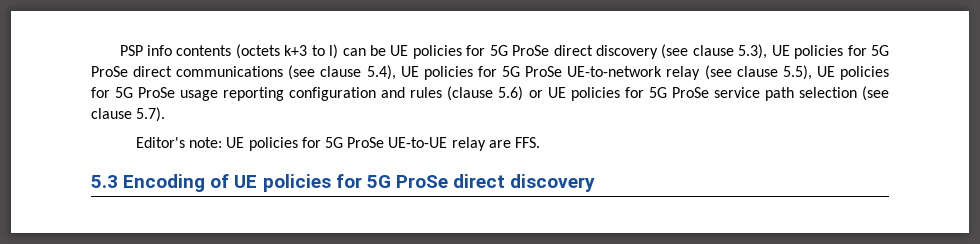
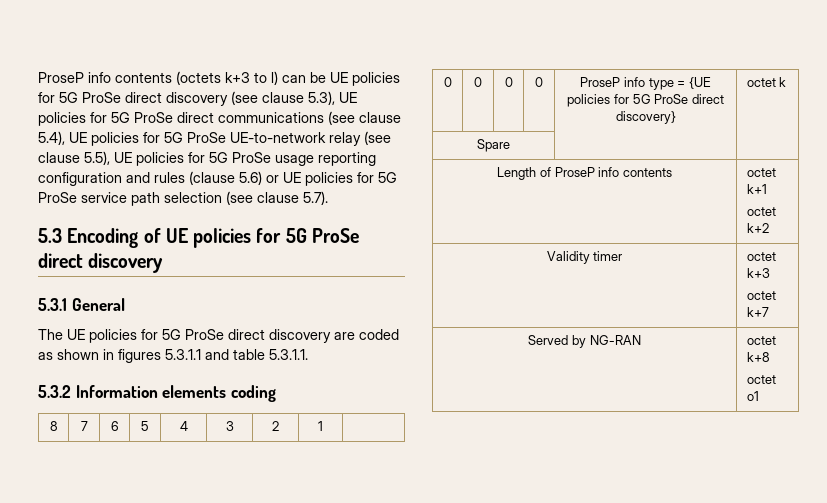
- PSP info contents (octets k+3 to l) can be UE policies for 5G ProSe direct discovery (see clause 5.3), UE policies for 5G ProSe direct communications (see clause 5.4), UE policies for 5G ProSe UE-to-network relay (see clause 5.5), UE policies for 5G ProSe usage reporting configuration and rules (clause 5.6) or UE policies for 5G ProSe service path selection (see clause 5.7).
+ ProseP info contents (octets k+3 to l) can be UE policies for 5G ProSe direct discovery (see clause 5.3), UE policies for 5G ProSe direct communications (see clause 5.4), UE policies for 5G ProSe UE-to-network relay (see clause 5.5), UE policies for 5G ProSe usage reporting configuration and rules (clause 5.6) or UE policies for 5G ProSe service path selection (see clause 5.7).
- Editor's note: UE policies for 5G ProSe UE-to-UE relay are FFS.
+ 5.3.1 General
+ The UE policies for 5G ProSe direct discovery are coded as shown in figures 5.3.1.1 and table 5.3.1.1.
+ 5.3.2 Information elements coding
+ 8 | 7 | 6 | 5 | 4 | 3 | 2 | 1 |
+ 0 | 0 | 0 | 0 | ProseP info type = {UE policies for 5G ProSe direct discovery} | octet k
+ Spare | |
+ Length of ProseP info contents | octet k+1
+ octet k+2
+ Validity timer | octet k+3
+ octet k+7
+ Served by NG-RAN | octet k+8
+ octet o1

